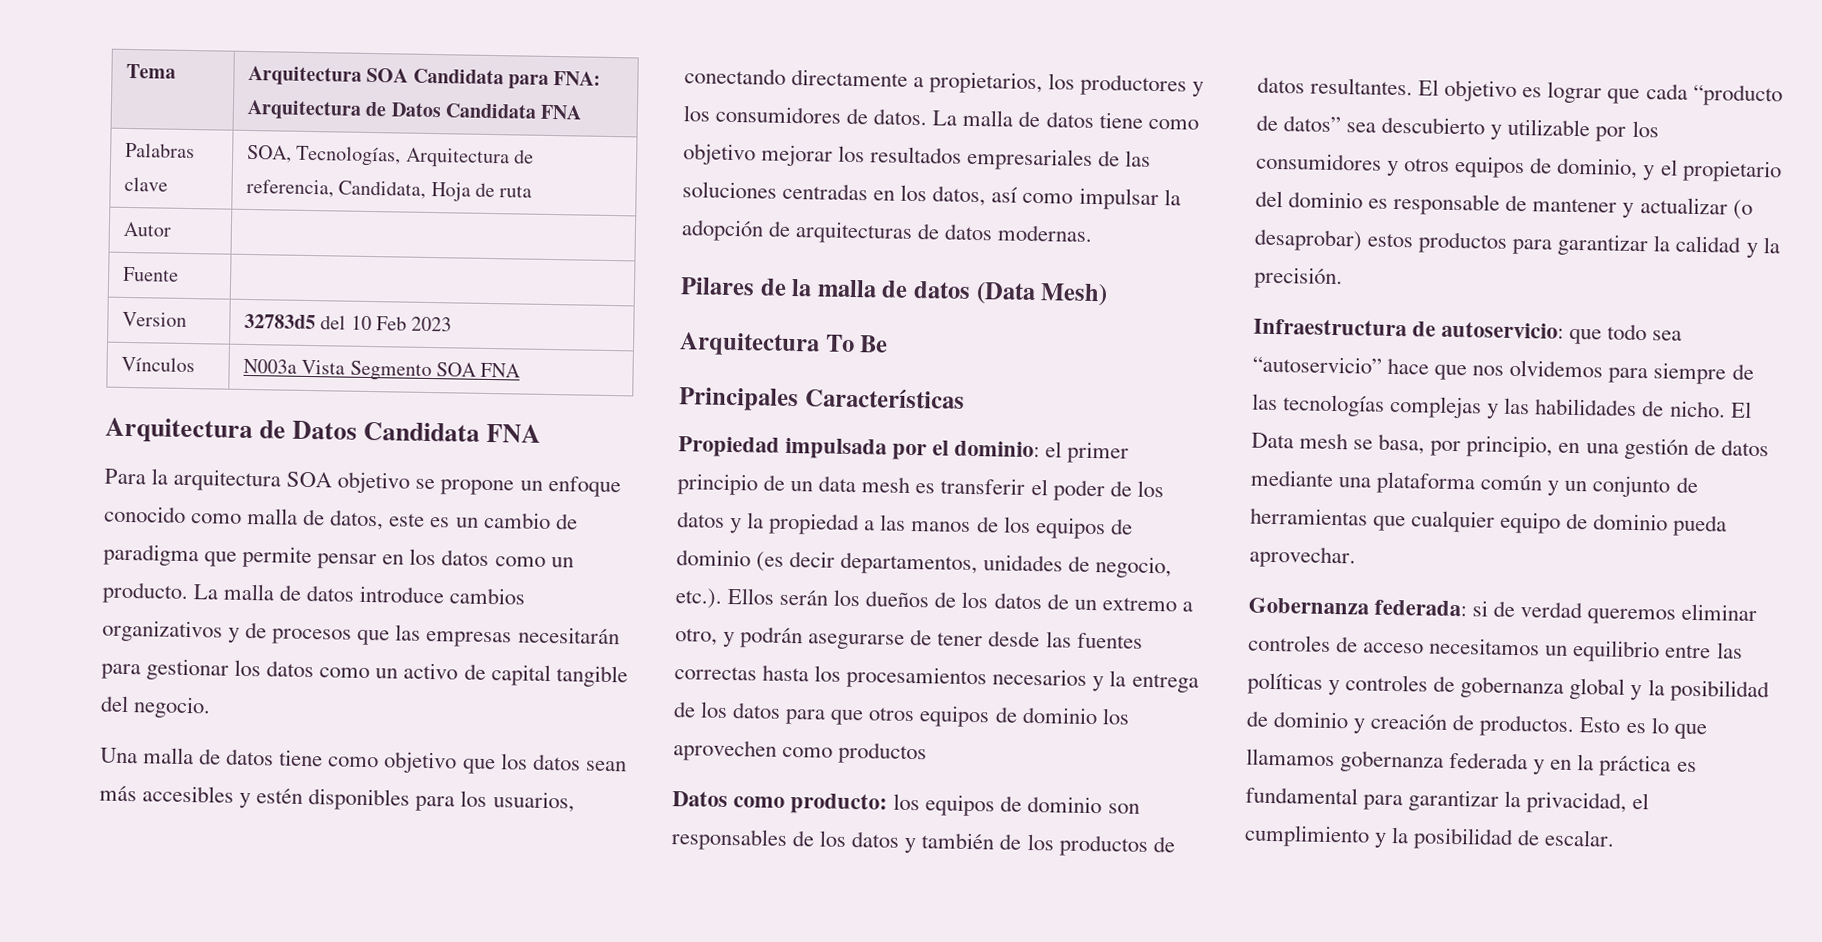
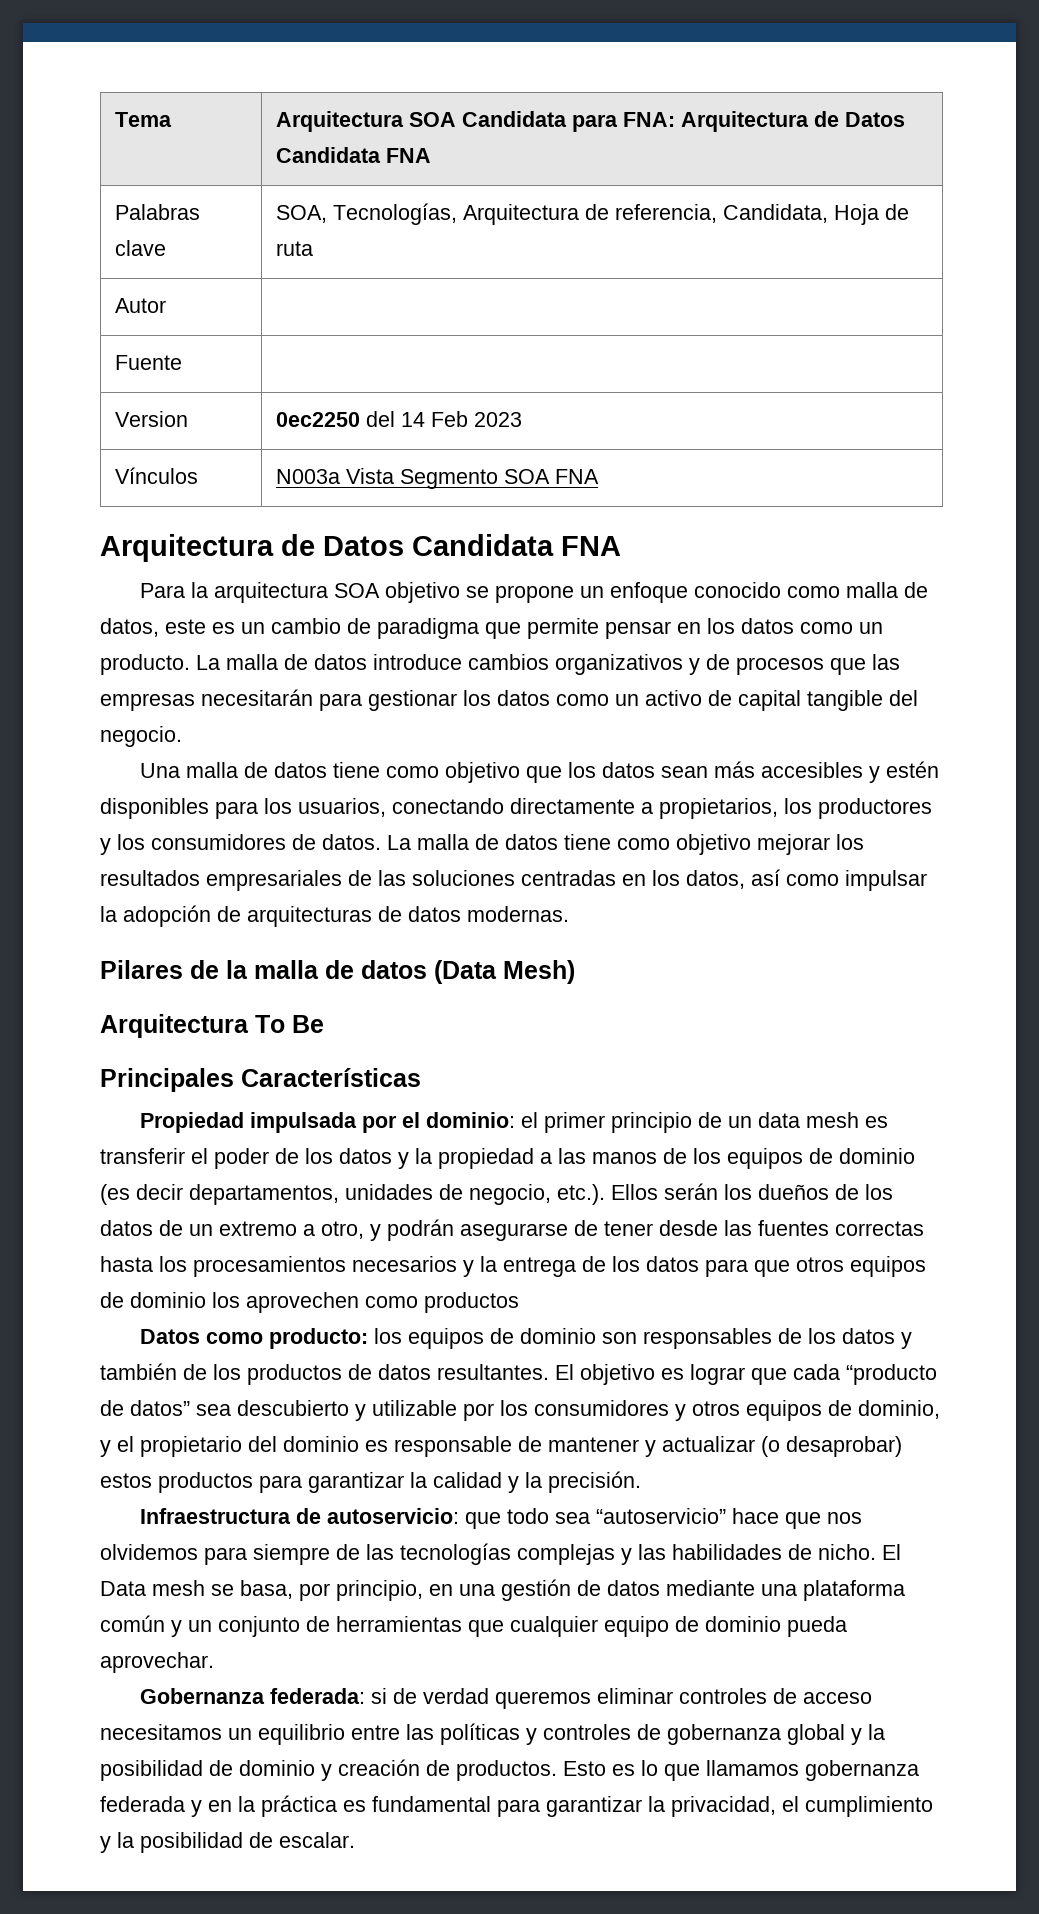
- Version | 32783d5 del 10 Feb 2023
+ Version | 0ec2250 del 14 Feb 2023

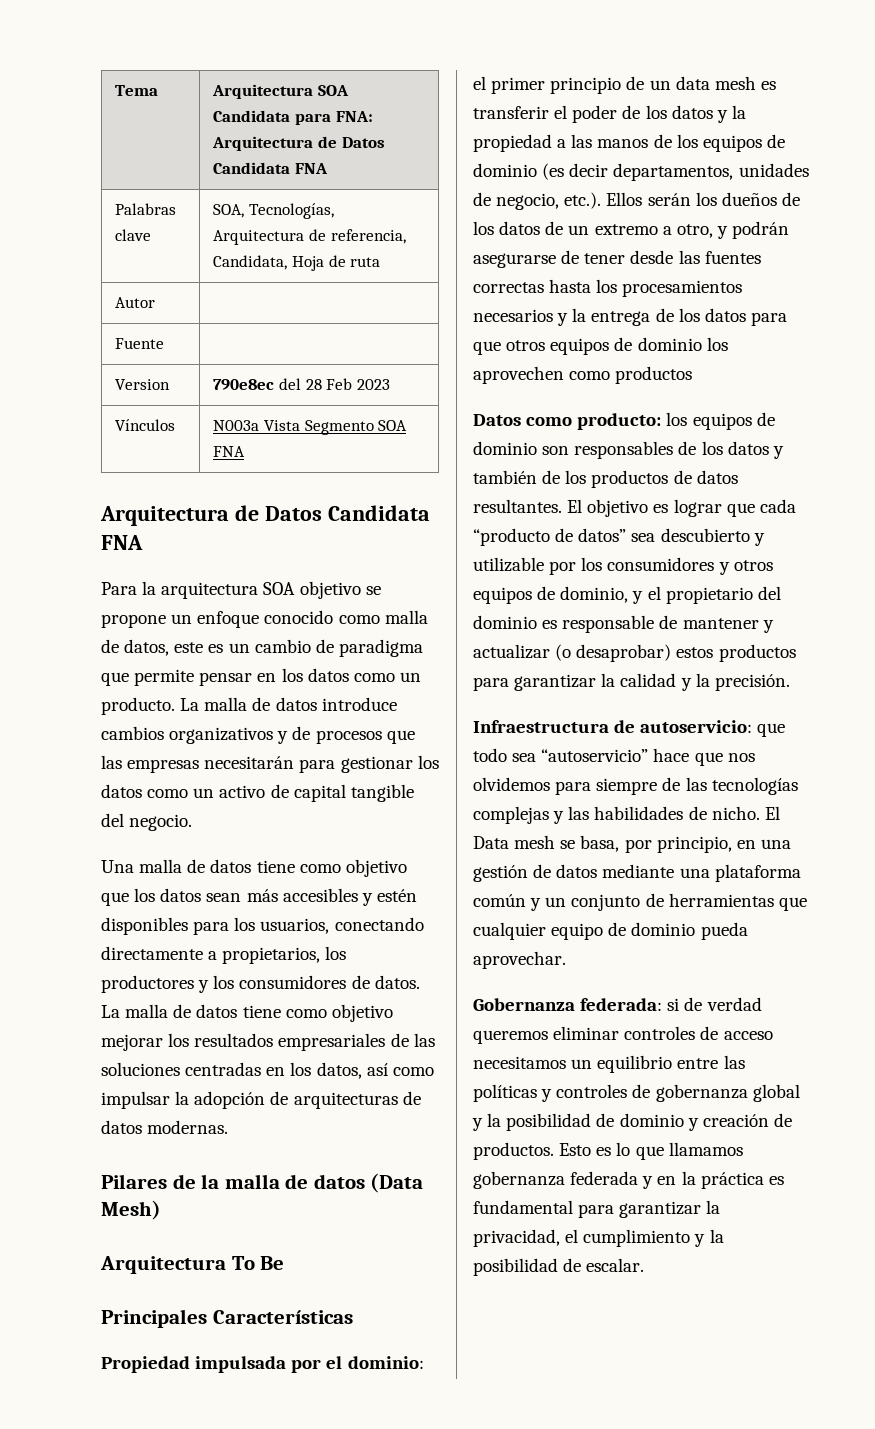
- Version | 0ec2250 del 14 Feb 2023
+ Version | 790e8ec del 28 Feb 2023

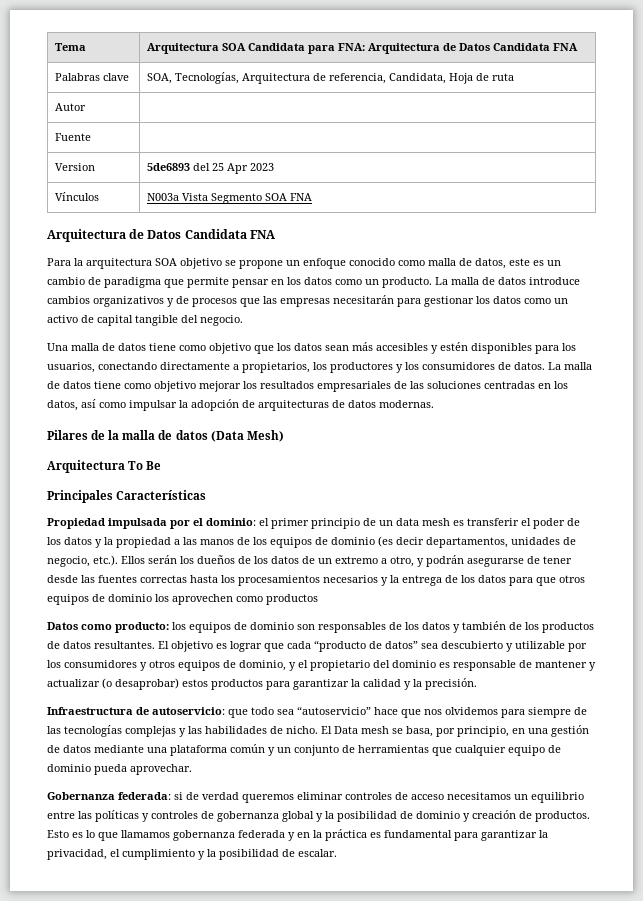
- Version | 790e8ec del 28 Feb 2023
+ Version | 5de6893 del 25 Apr 2023

